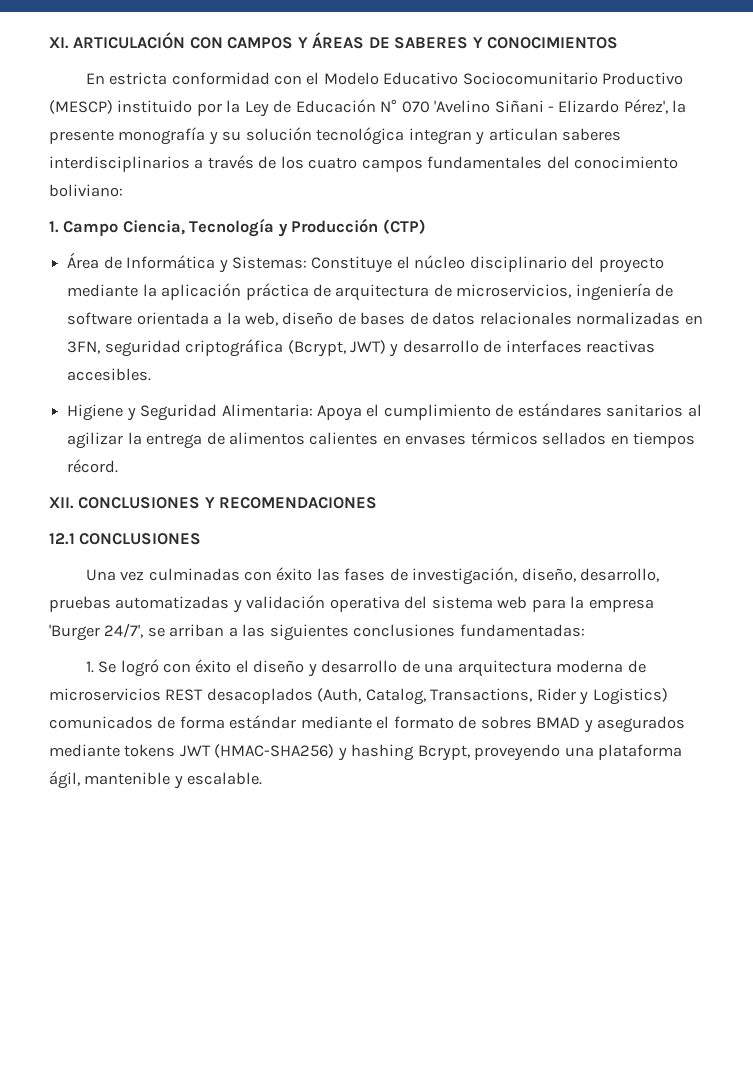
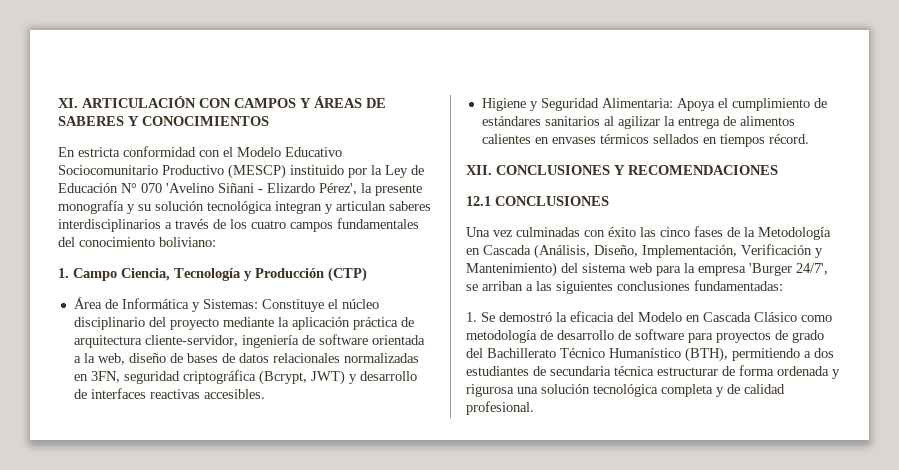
- Área de Informática y Sistemas: Constituye el núcleo disciplinario del proyecto mediante la aplicación práctica de arquitectura de microservicios, ingeniería de software orientada a la web, diseño de bases de datos relacionales normalizadas en 3FN, seguridad criptográfica (Bcrypt, JWT) y desarrollo de interfaces reactivas accesibles.
+ Área de Informática y Sistemas: Constituye el núcleo disciplinario del proyecto mediante la aplicación práctica de arquitectura cliente-servidor, ingeniería de software orientada a la web, diseño de bases de datos relacionales normalizadas en 3FN, seguridad criptográfica (Bcrypt, JWT) y desarrollo de interfaces reactivas accesibles.
- Una vez culminadas con éxito las fases de investigación, diseño, desarrollo, pruebas automatizadas y validación operativa del sistema web para la empresa 'Burger 24/7', se arriban a las siguientes conclusiones fundamentadas:
+ Una vez culminadas con éxito las cinco fases de la Metodología en Cascada (Análisis, Diseño, Implementación, Verificación y Mantenimiento) del sistema web para la empresa 'Burger 24/7', se arriban a las siguientes conclusiones fundamentadas:
- 1. Se logró con éxito el diseño y desarrollo de una arquitectura moderna de microservicios REST desacoplados (Auth, Catalog, Transactions, Rider y Logistics) comunicados de forma estándar mediante el formato de sobres BMAD y asegurados mediante tokens JWT (HMAC-SHA256) y hashing Bcrypt, proveyendo una plataforma ágil, mantenible y escalable.
+ 1. Se demostró la eficacia del Modelo en Cascada Clásico como metodología de desarrollo de software para proyectos de grado del Bachillerato Técnico Humanístico (BTH), permitiendo a dos estudiantes de secundaria técnica estructurar de forma ordenada y rigurosa una solución tecnológica completa y de calidad profesional.

